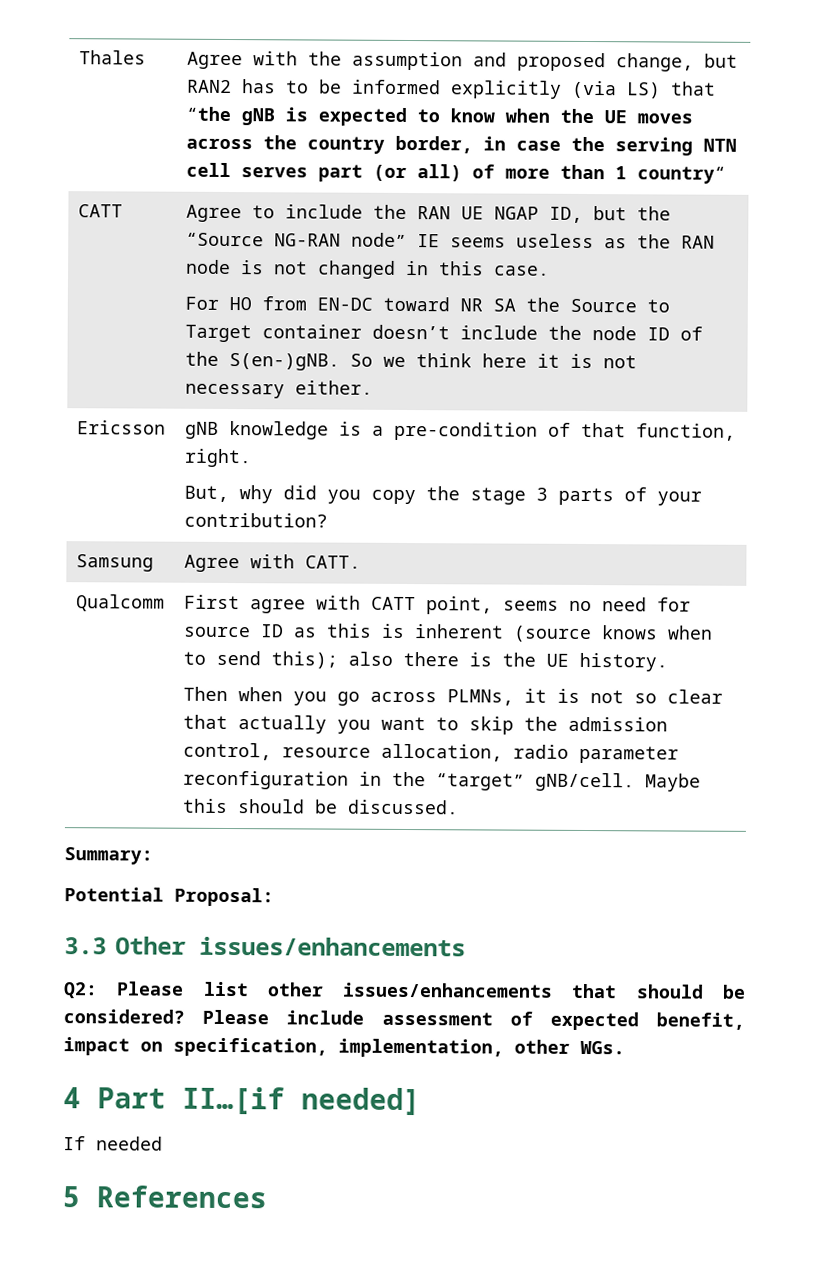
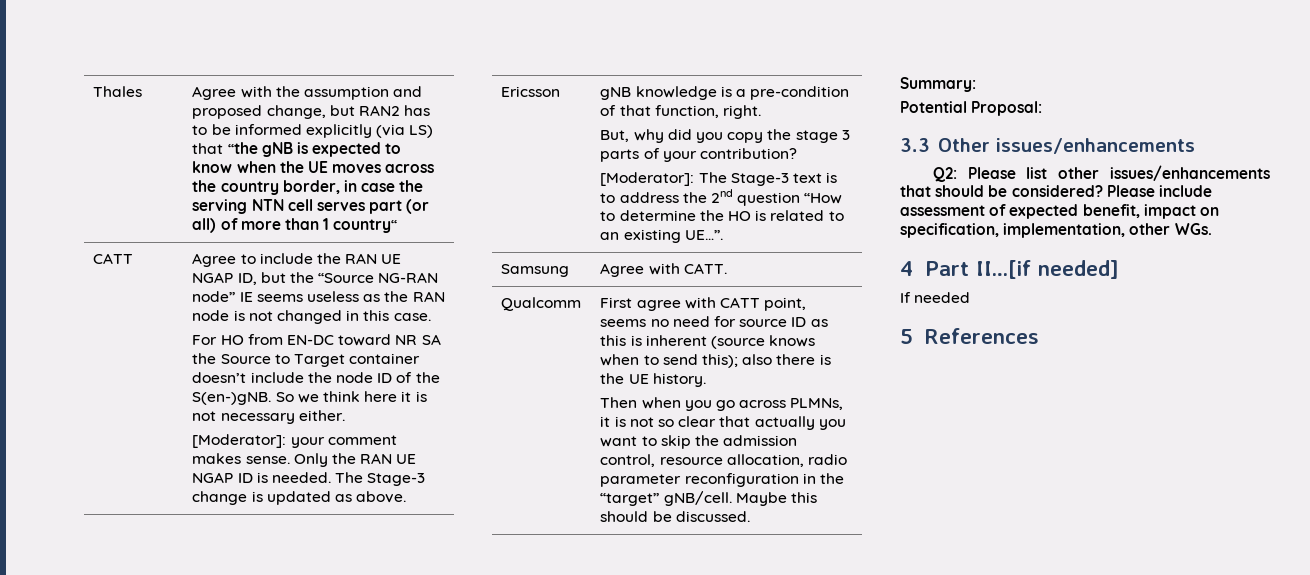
+ [Moderator]: your comment makes sense. Only the RAN UE NGAP ID is needed. The Stage-3 change is updated as above.
+ [Moderator]: The Stage-3 text is to address the 2nd question “How to determine the HO is related to an existing UE…”.

